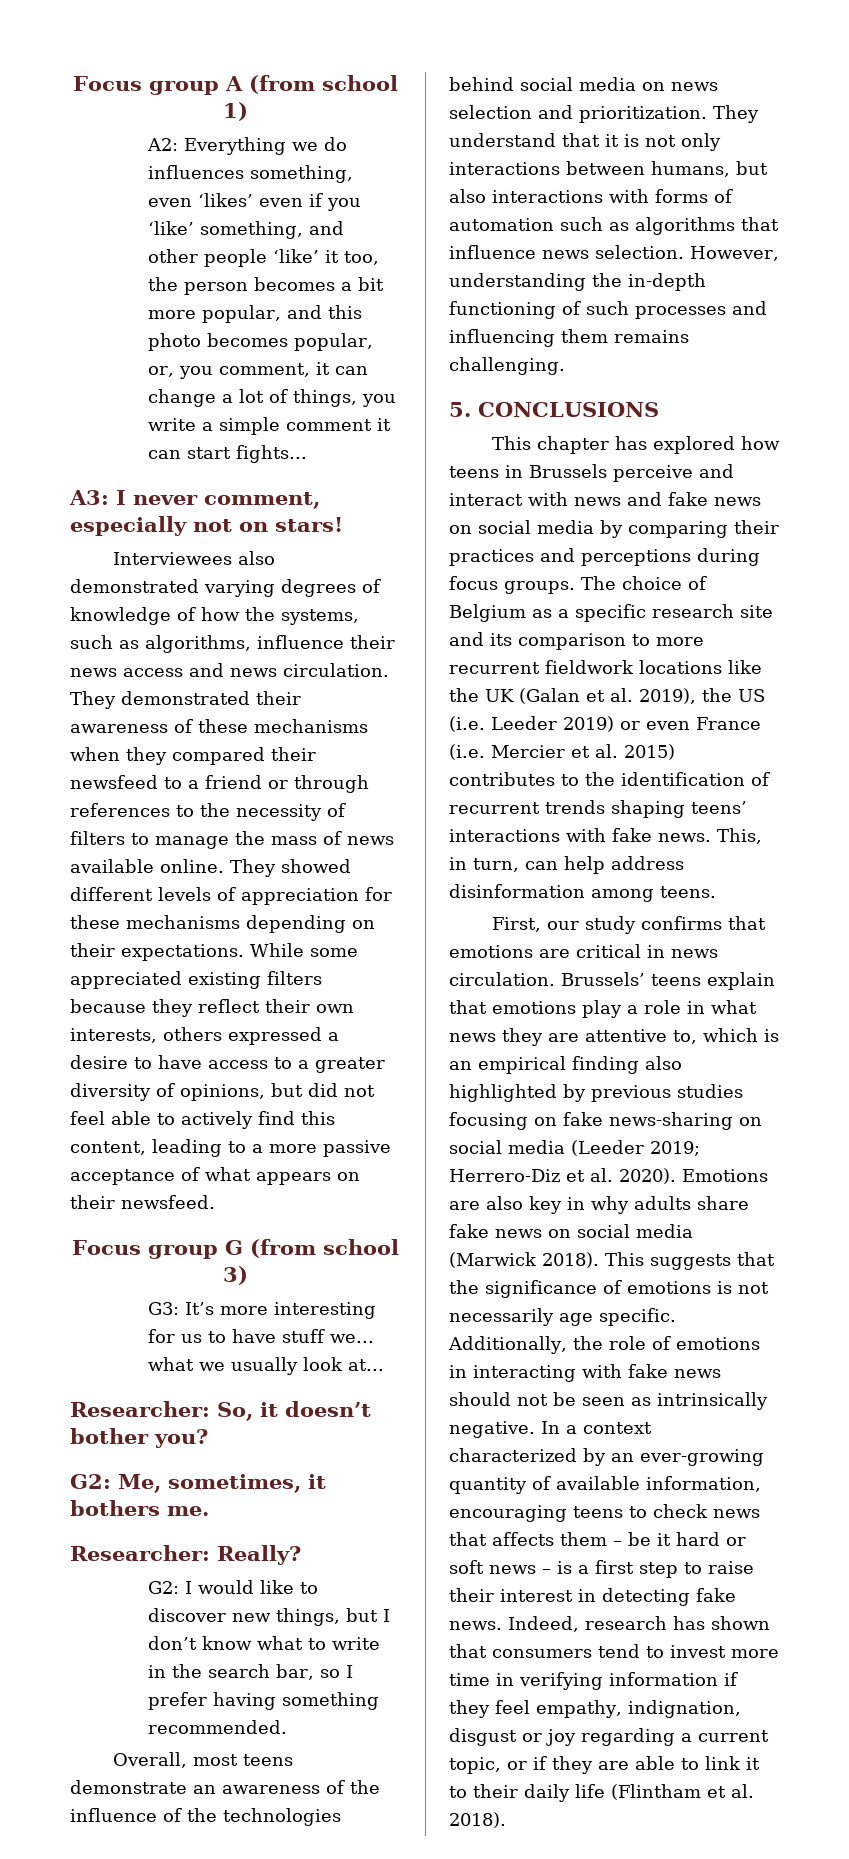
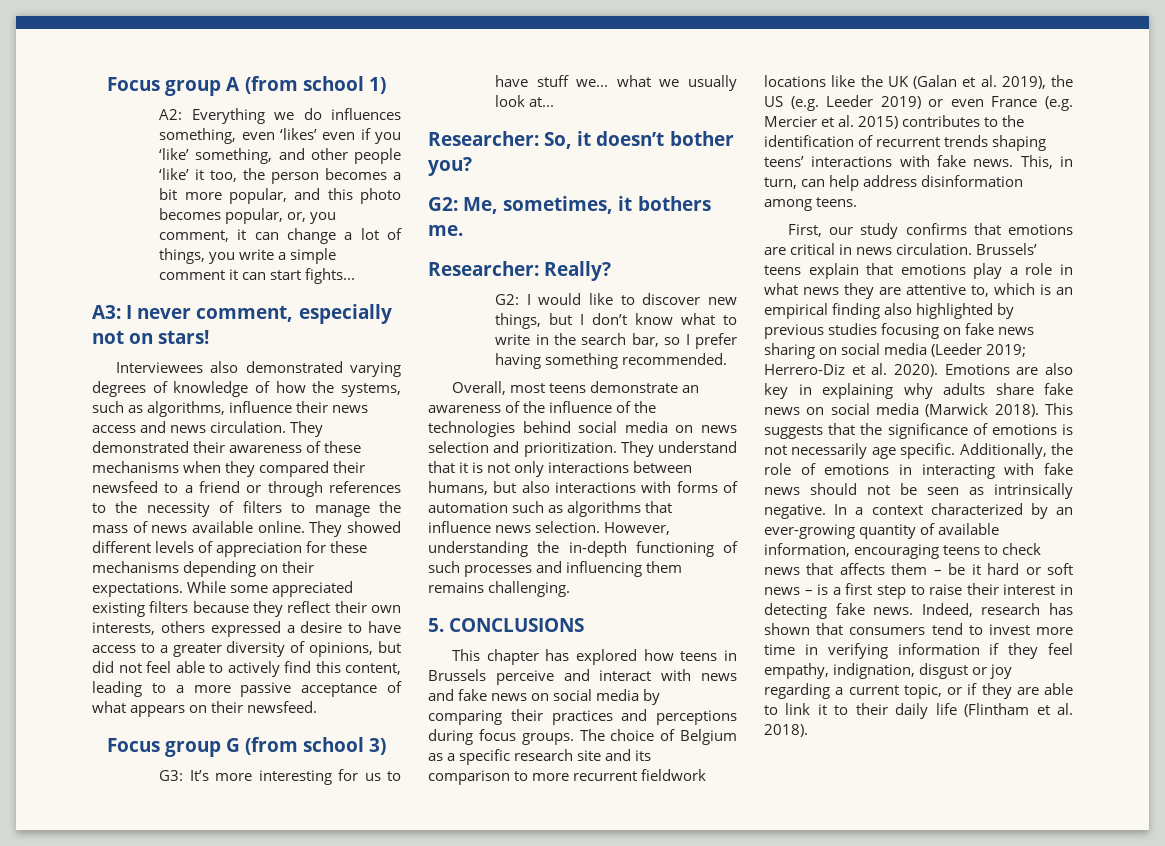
- The choice of Belgium as a specific research site and its comparison to more recurrent fieldwork locations like the UK (Galan et al. 2019), the US (i.e. Leeder 2019) or even France (i.e. Mercier et al. 2015) contributes to the identification of recurrent trends shaping teens’ interactions with fake news.
+ The choice of Belgium as a specific research site and its comparison to more recurrent fieldwork locations like the UK (Galan et al. 2019), the US (e.g. Leeder 2019) or even France (e.g. Mercier et al. 2015) contributes to the identification of recurrent trends shaping teens’ interactions with fake news.
- Brussels’ teens explain that emotions play a role in what news they are attentive to, which is an empirical finding also highlighted by previous studies focusing on fake news-sharing on social media (Leeder 2019; Herrero-Diz et al. 2020).
+ Brussels’ teens explain that emotions play a role in what news they are attentive to, which is an empirical finding also highlighted by previous studies focusing on fake news sharing on social media (Leeder 2019; Herrero-Diz et al. 2020).
- Emotions are also key in why adults share fake news on social media (Marwick 2018).
+ Emotions are also key in explaining why adults share fake news on social media (Marwick 2018).

